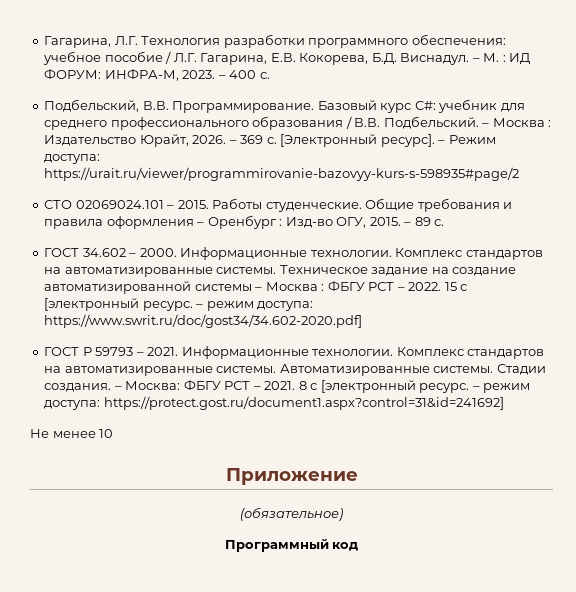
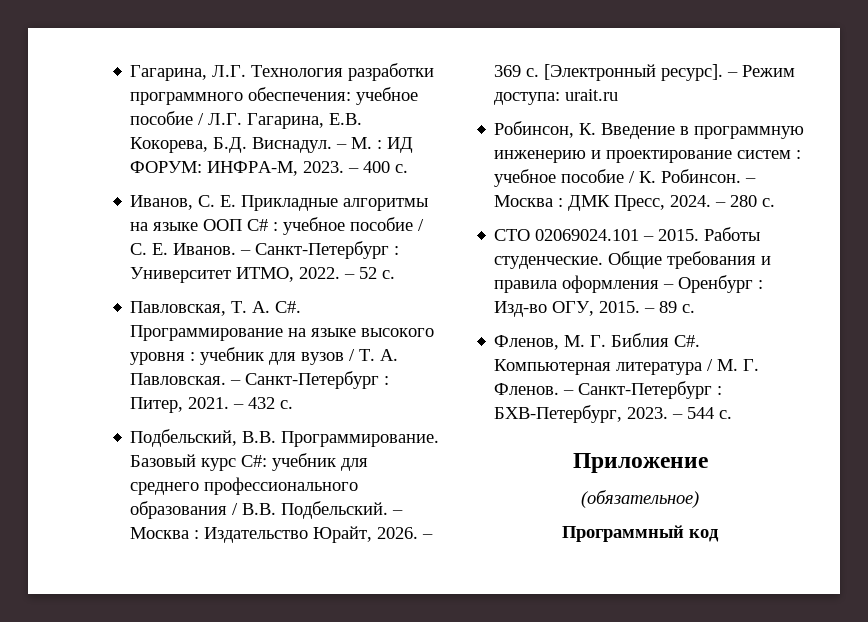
+ Иванов, С. Е. Прикладные алгоритмы на языке ООП C# : учебное пособие / С. Е. Иванов. – Санкт-Петербург : Университет ИТМО, 2022. – 52 с.
+ Павловская, Т. А. C#. Программирование на языке высокого уровня : учебник для вузов / Т. А. Павловская. – Санкт-Петербург : Питер, 2021. – 432 с.
- – Режим доступа: https://urait.ru/viewer/programmirovanie-bazovyy-kurs-s-598935#page/2
+ – Режим доступа: urait.ru
+ Робинсон, К. Введение в программную инженерию и проектирование систем : учебное пособие / К. Робинсон. – Москва : ДМК Пресс, 2024. – 280 с.
- ГОСТ 34.602 – 2000. Информационные технологии. Комплекс стандартов на автоматизированные системы. Техническое задание на создание автоматизированной системы – Москва : ФБГУ РСТ – 2022. 15 с [электронный ресурс. – режим доступа: https://www.swrit.ru/doc/gost34/34.602-2020.pdf]
- ГОСТ Р 59793 – 2021. Информационные технологии. Комплекс стандартов на автоматизированные системы. Автоматизированные системы. Стадии создания. – Москва: ФБГУ РСТ – 2021. 8 с [электронный ресурс. – режим доступа: https://protect.gost.ru/document1.aspx?control=31&id=241692]
- Не менее 10
+ Фленов, М. Г. Библия C#. Компьютерная литература / М. Г. Фленов. – Санкт-Петербург : БХВ-Петербург, 2023. – 544 с.

